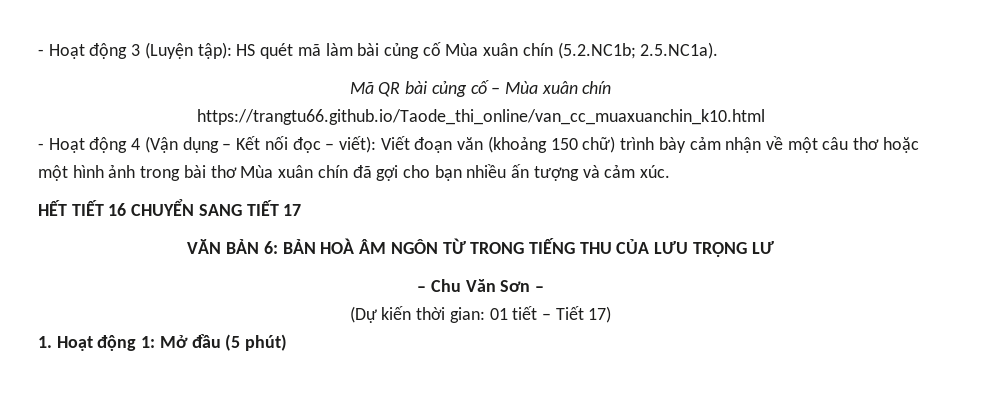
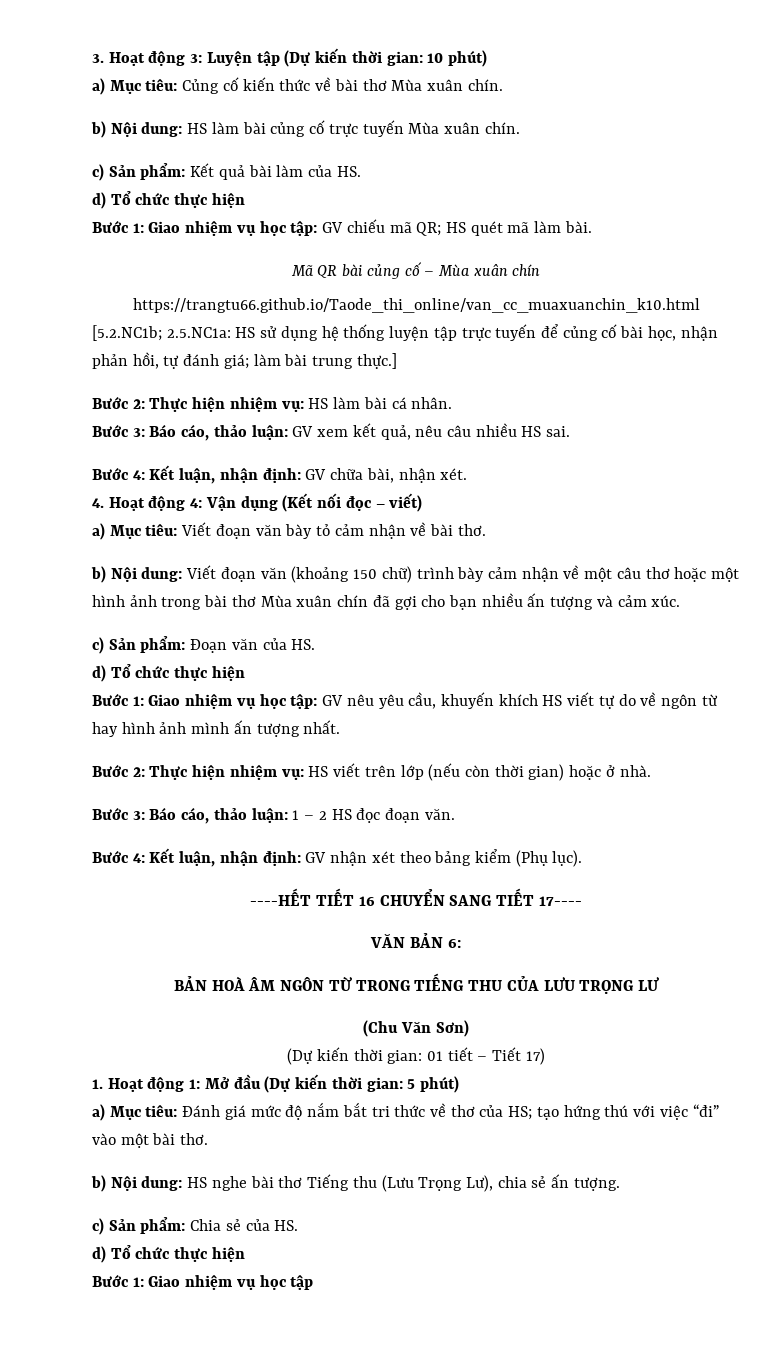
- - Hoạt động 3 (Luyện tập): HS quét mã làm bài củng cố Mùa xuân chín (5.2.NC1b; 2.5.NC1a).
+ 3. Hoạt động 3: Luyện tập (Dự kiến thời gian: 10 phút)
+ a) Mục tiêu: Củng cố kiến thức về bài thơ Mùa xuân chín.
+ b) Nội dung: HS làm bài củng cố trực tuyến Mùa xuân chín.
+ c) Sản phẩm: Kết quả bài làm của HS.
+ d) Tổ chức thực hiện
+ Bước 1: Giao nhiệm vụ học tập: GV chiếu mã QR; HS quét mã làm bài.
- - Hoạt động 4 (Vận dụng – Kết nối đọc – viết): Viết đoạn văn (khoảng 150 chữ) trình bày cảm nhận về một câu thơ hoặc một hình ảnh trong bài thơ Mùa xuân chín đã gợi cho bạn nhiều ấn tượng và cảm xúc.
+ [5.2.NC1b; 2.5.NC1a: HS sử dụng hệ thống luyện tập trực tuyến để củng cố bài học, nhận phản hồi, tự đánh giá; làm bài trung thực.]
+ Bước 2: Thực hiện nhiệm vụ: HS làm bài cá nhân.
+ Bước 3: Báo cáo, thảo luận: GV xem kết quả, nêu câu nhiều HS sai.
+ Bước 4: Kết luận, nhận định: GV chữa bài, nhận xét.
+ 4. Hoạt động 4: Vận dụng (Kết nối đọc – viết)
+ a) Mục tiêu: Viết đoạn văn bày tỏ cảm nhận về bài thơ.
+ b) Nội dung: Viết đoạn văn (khoảng 150 chữ) trình bày cảm nhận về một câu thơ hoặc một hình ảnh trong bài thơ Mùa xuân chín đã gợi cho bạn nhiều ấn tượng và cảm xúc.
- HẾT TIẾT 16 CHUYỂN SANG TIẾT 17
+ c) Sản phẩm: Đoạn văn của HS.
+ d) Tổ chức thực hiện
+ Bước 1: Giao nhiệm vụ học tập: GV nêu yêu cầu, khuyến khích HS viết tự do về ngôn từ hay hình ảnh mình ấn tượng nhất.
+ Bước 2: Thực hiện nhiệm vụ: HS viết trên lớp (nếu còn thời gian) hoặc ở nhà.
+ Bước 3: Báo cáo, thảo luận: 1 – 2 HS đọc đoạn văn.
+ Bước 4: Kết luận, nhận định: GV nhận xét theo bảng kiểm (Phụ lục).
+ ----HẾT TIẾT 16 CHUYỂN SANG TIẾT 17----
- VĂN BẢN 6: BẢN HOÀ ÂM NGÔN TỪ TRONG TIẾNG THU CỦA LƯU TRỌNG LƯ
+ VĂN BẢN 6:
+ BẢN HOÀ ÂM NGÔN TỪ TRONG TIẾNG THU CỦA LƯU TRỌNG LƯ
- – Chu Văn Sơn –
+ (Chu Văn Sơn)
- 1. Hoạt động 1: Mở đầu (5 phút)
+ 1. Hoạt động 1: Mở đầu (Dự kiến thời gian: 5 phút)
+ a) Mục tiêu: Đánh giá mức độ nắm bắt tri thức về thơ của HS; tạo hứng thú với việc “đi” vào một bài thơ.
+ b) Nội dung: HS nghe bài thơ Tiếng thu (Lưu Trọng Lư), chia sẻ ấn tượng.
+ c) Sản phẩm: Chia sẻ của HS.
+ d) Tổ chức thực hiện
+ Bước 1: Giao nhiệm vụ học tập

